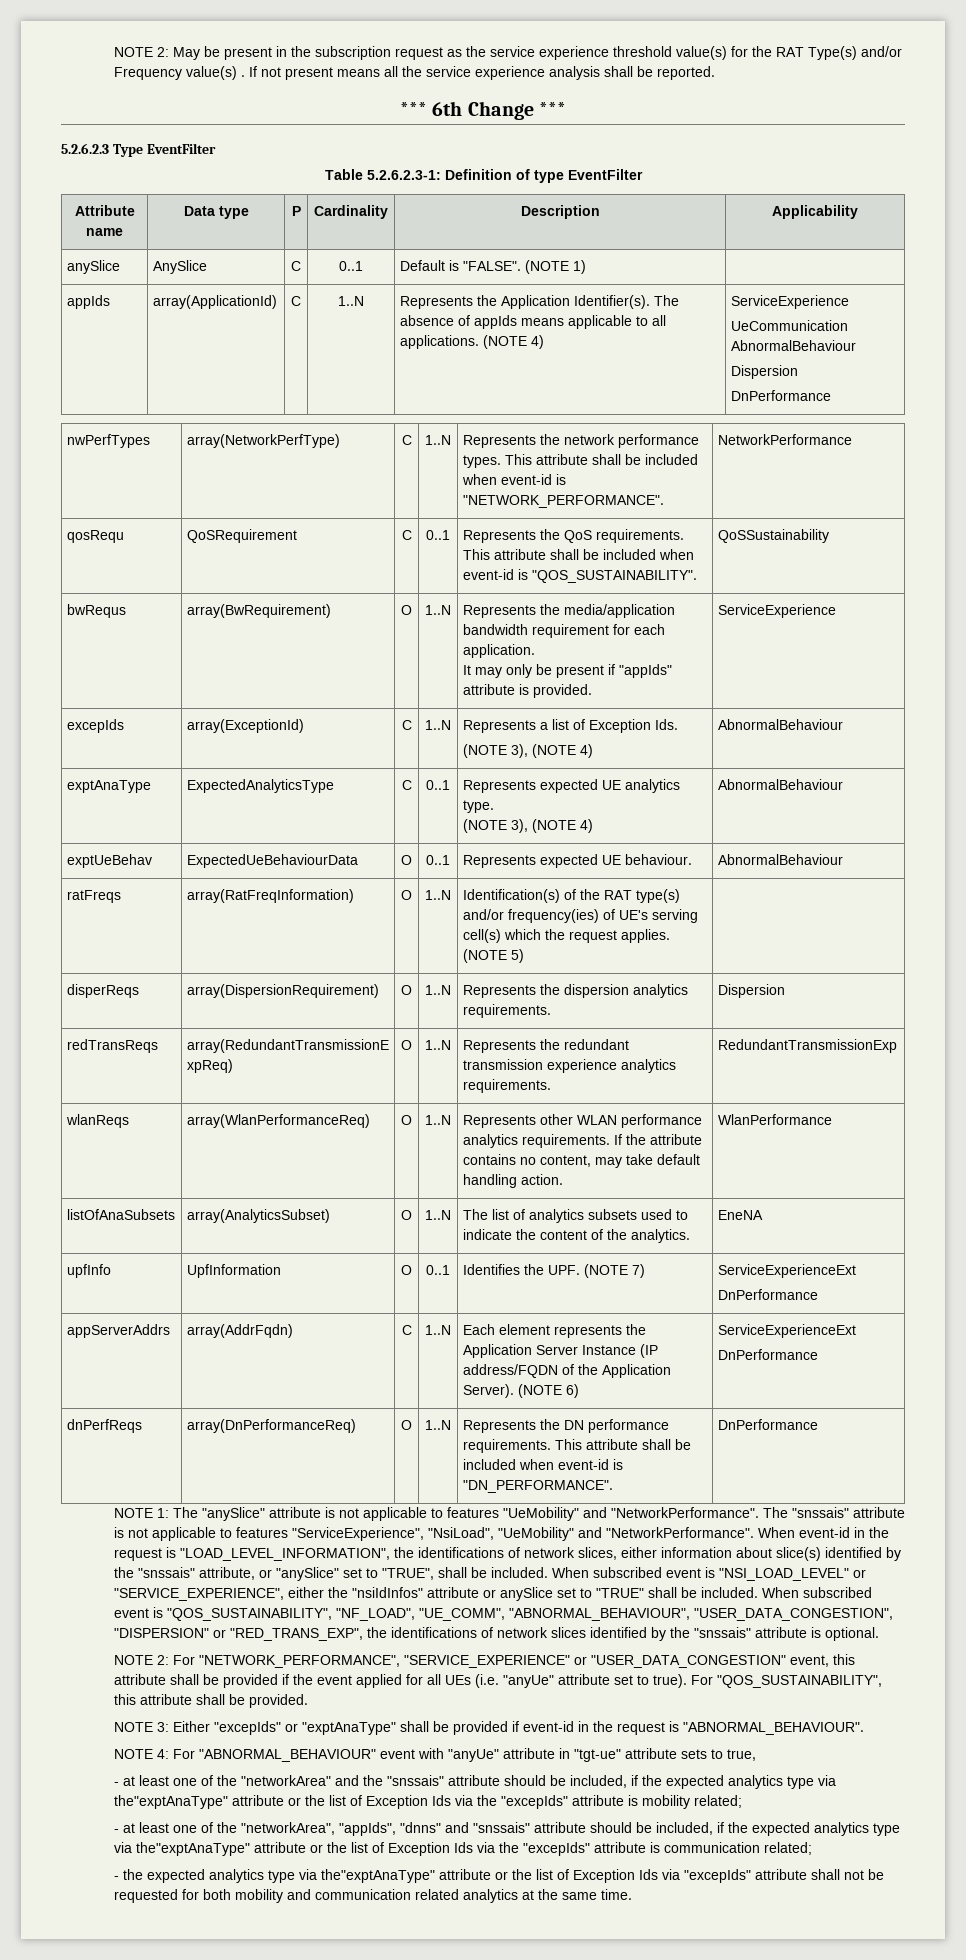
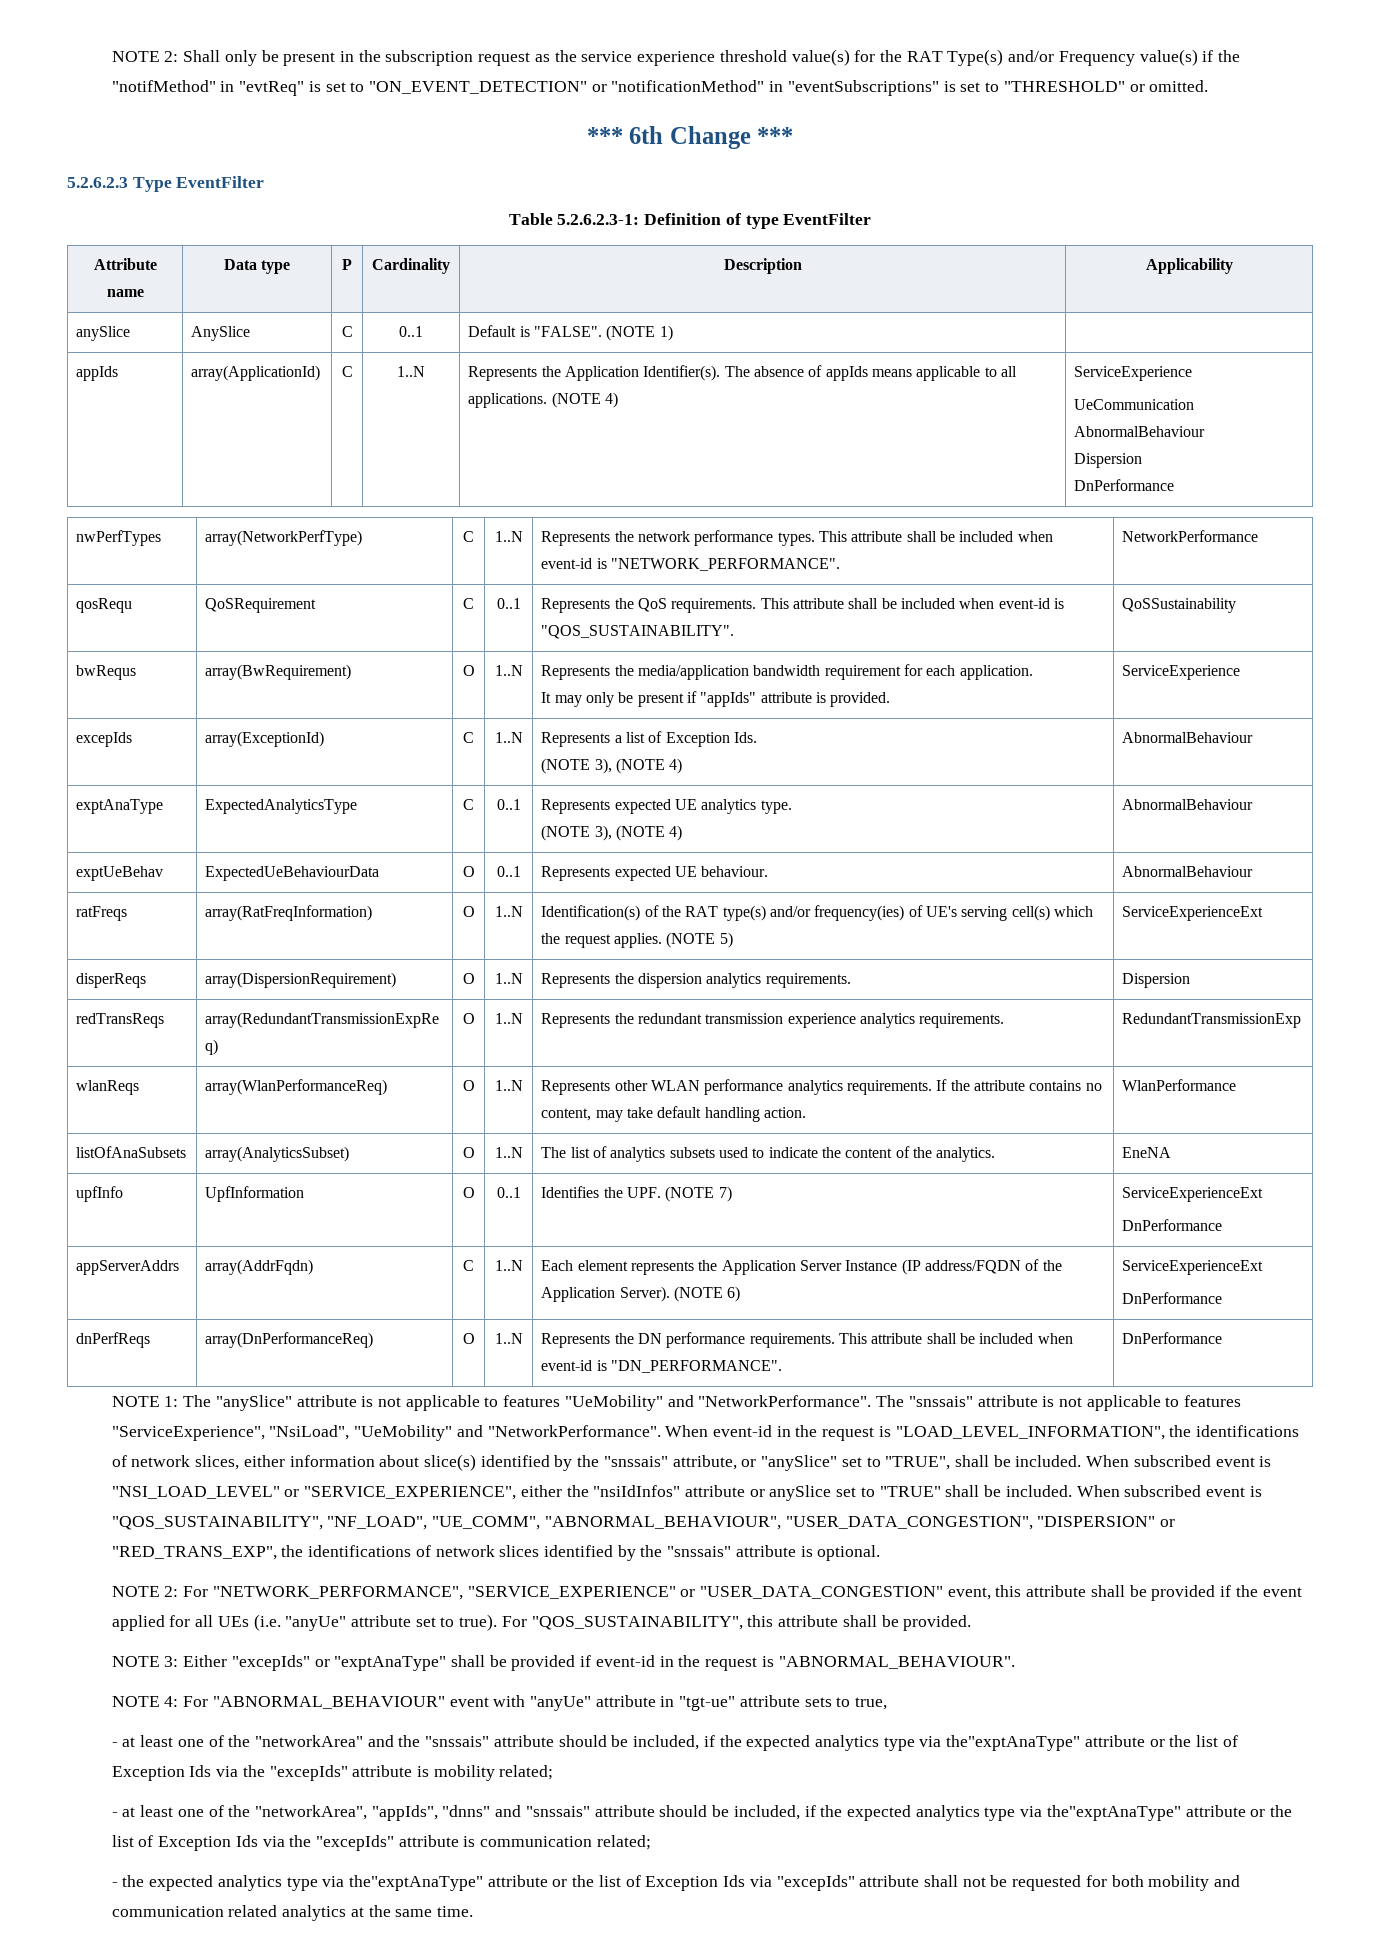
- NOTE 2: May be present in the subscription request as the service experience threshold value(s) for the RAT Type(s) and/or Frequency value(s) . If not present means all the service experience analysis shall be reported.
+ NOTE 2: Shall only be present in the subscription request as the service experience threshold value(s) for the RAT Type(s) and/or Frequency value(s) if the "notifMethod" in "evtReq" is set to "ON_EVENT_DETECTION" or "notificationMethod" in "eventSubscriptions" is set to "THRESHOLD" or omitted.
- ratFreqs | array(RatFreqInformation) | O | 1..N | Identification(s) of the RAT type(s) and/or frequency(ies) of UE's serving cell(s) which the request applies. (NOTE 5) |
+ ratFreqs | array(RatFreqInformation) | O | 1..N | Identification(s) of the RAT type(s) and/or frequency(ies) of UE's serving cell(s) which the request applies. (NOTE 5) | ServiceExperienceExt

